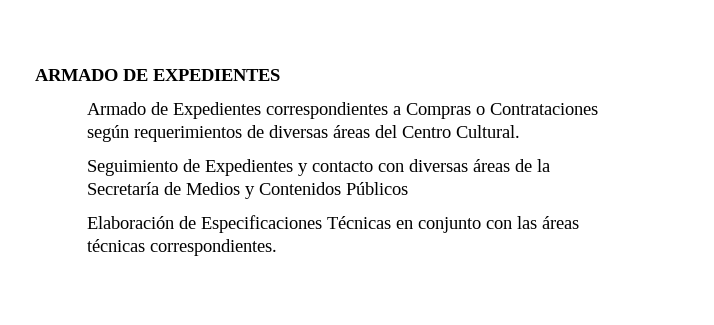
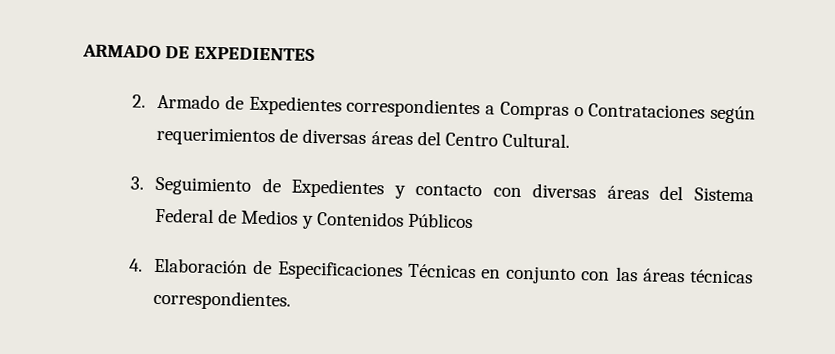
- Armado de Expedientes correspondientes a Compras o Contrataciones según requerimientos de diversas áreas del Centro Cultural.
+ 2. Armado de Expedientes correspondientes a Compras o Contrataciones según requerimientos de diversas áreas del Centro Cultural.
- Seguimiento de Expedientes y contacto con diversas áreas de la Secretaría de Medios y Contenidos Públicos
+ 3. Seguimiento de Expedientes y contacto con diversas áreas del Sistema Federal de Medios y Contenidos Públicos
- Elaboración de Especificaciones Técnicas en conjunto con las áreas técnicas correspondientes.
+ 4. Elaboración de Especificaciones Técnicas en conjunto con las áreas técnicas correspondientes.

